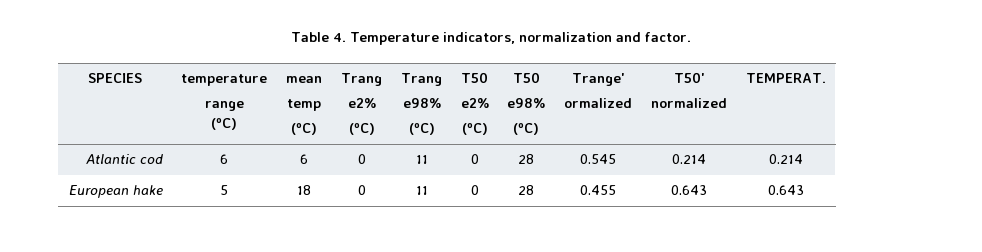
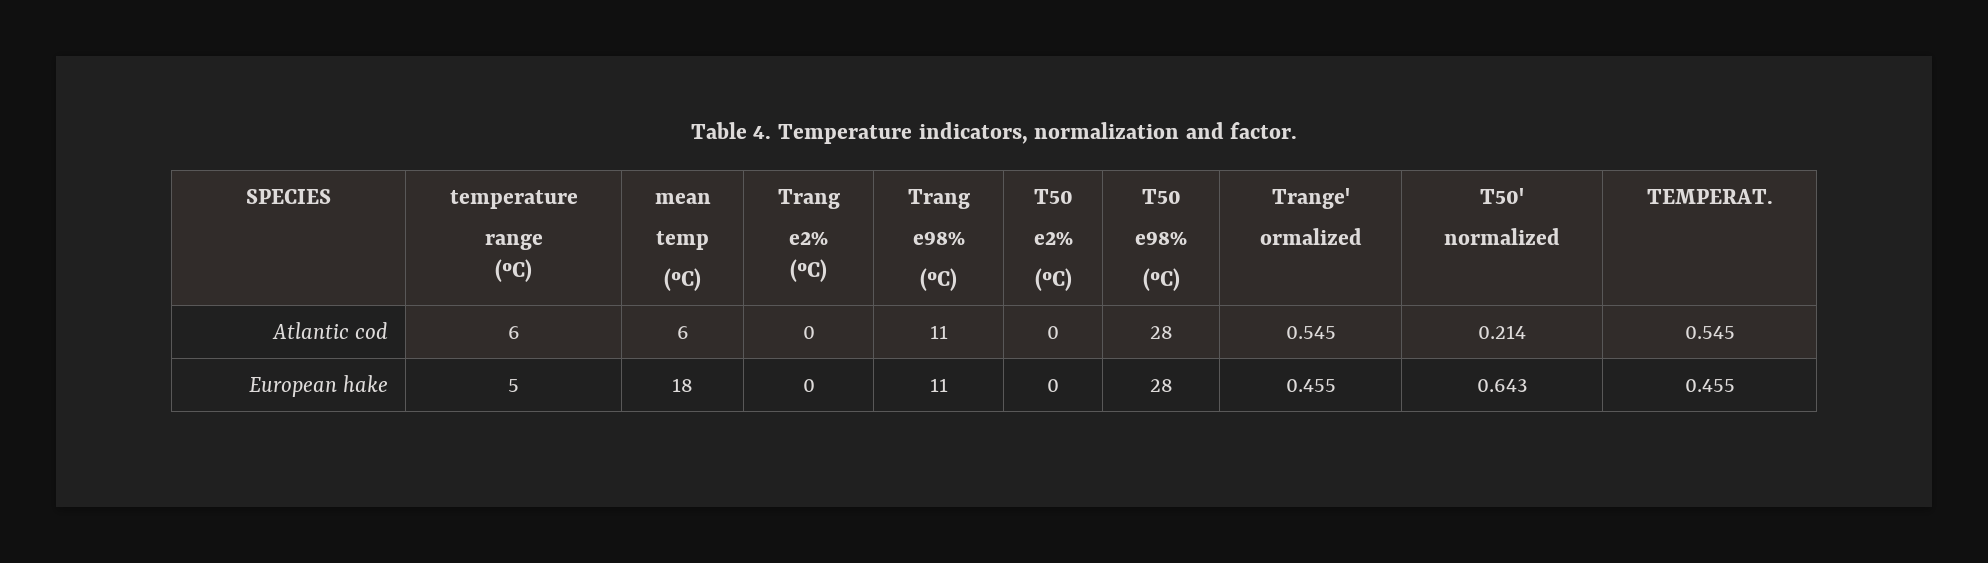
- Atlantic cod | 6 | 6 | 0 | 11 | 0 | 28 | 0.545 | 0.214 | 0.214
+ Atlantic cod | 6 | 6 | 0 | 11 | 0 | 28 | 0.545 | 0.214 | 0.545
- European hake | 5 | 18 | 0 | 11 | 0 | 28 | 0.455 | 0.643 | 0.643
+ European hake | 5 | 18 | 0 | 11 | 0 | 28 | 0.455 | 0.643 | 0.455

